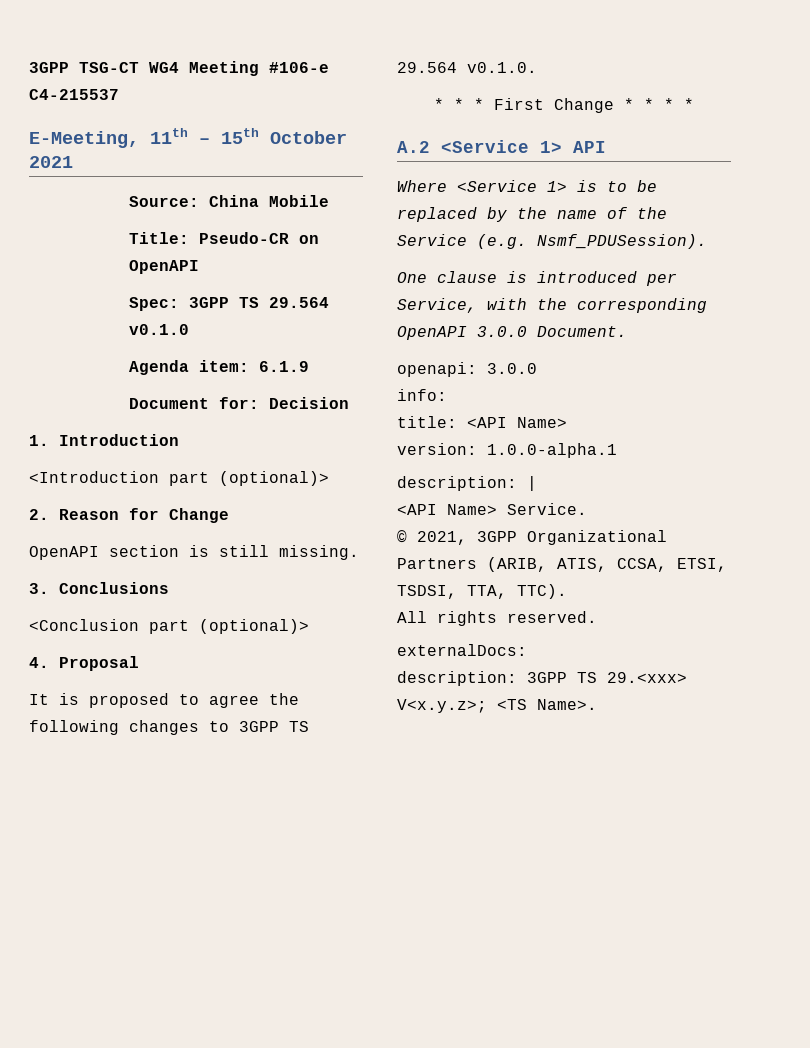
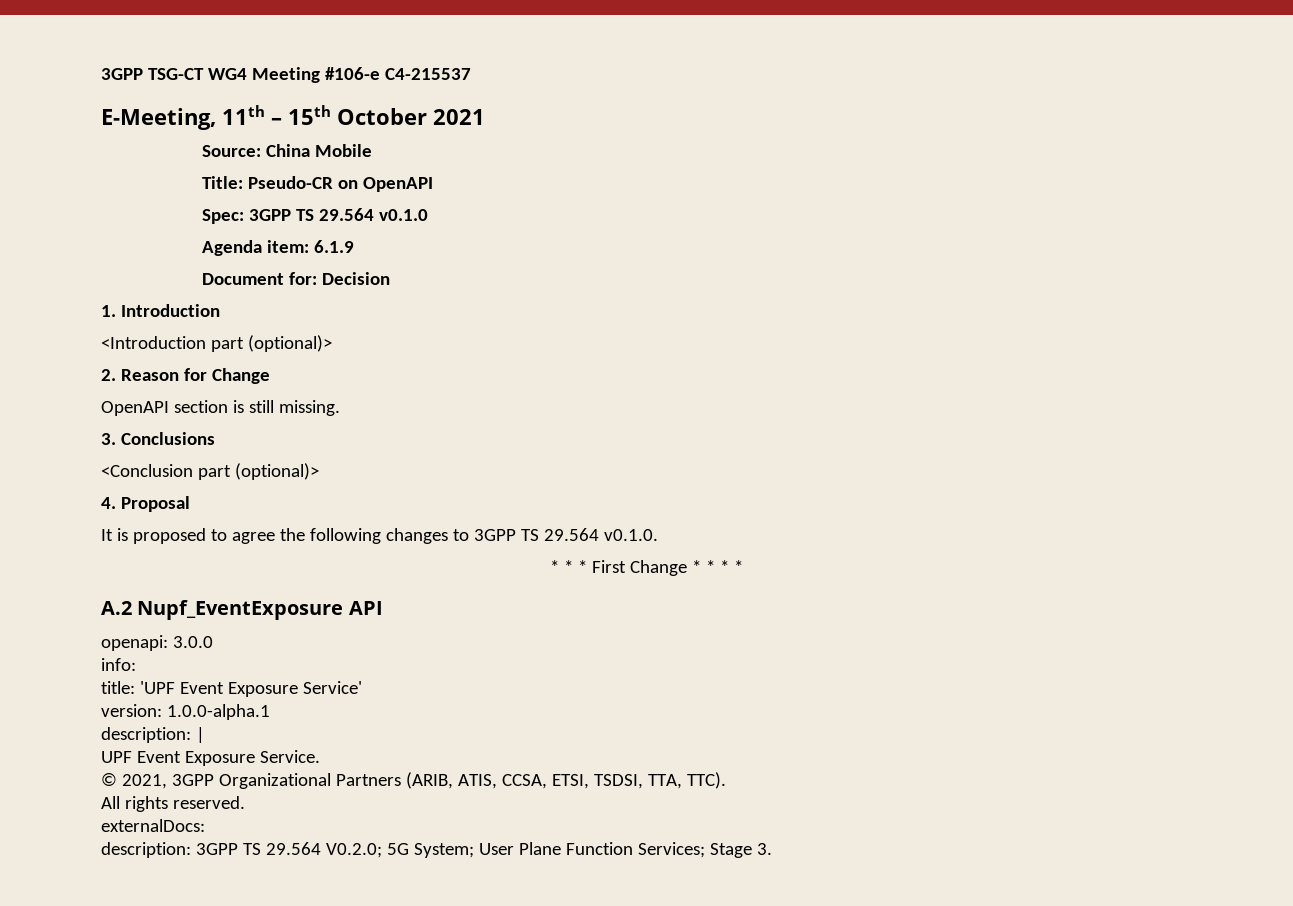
- A.2 <Service 1> API
+ A.2 Nupf_EventExposure API
- Where <Service 1> is to be replaced by the name of the Service (e.g. Nsmf_PDUSession).
- One clause is introduced per Service, with the corresponding OpenAPI 3.0.0 Document.
- title: <API Name>
+ title: 'UPF Event Exposure Service'
- <API Name> Service.
+ UPF Event Exposure Service.
- description: 3GPP TS 29.<xxx> V<x.y.z>; <TS Name>.
+ description: 3GPP TS 29.564 V0.2.0; 5G System; User Plane Function Services; Stage 3.

